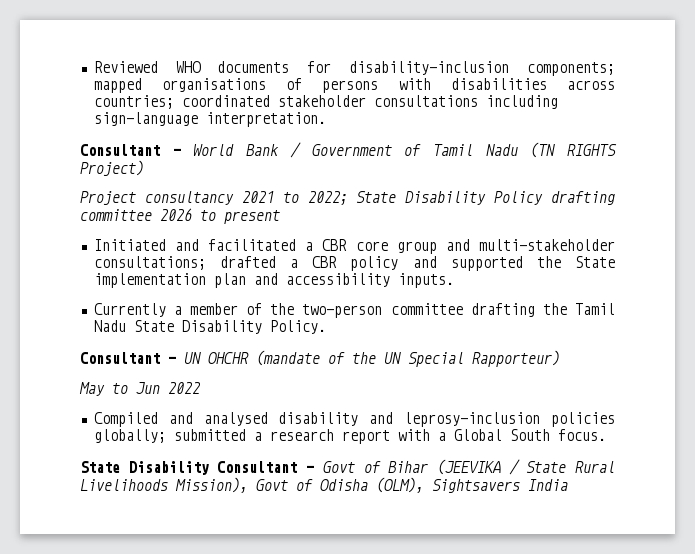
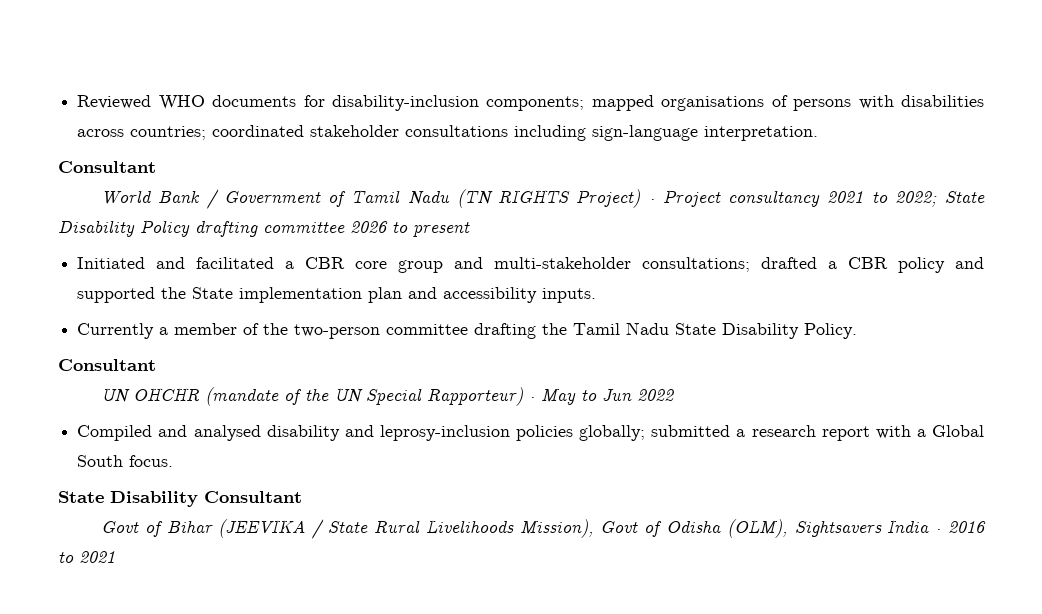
  Reviewed WHO documents for disability-inclusion components; mapped organisations of persons with disabilities across countries; coordinated stakeholder consultations including sign-language interpretation.
- Consultant — World Bank / Government of Tamil Nadu (TN RIGHTS Project)
- Project consultancy 2021 to 2022; State Disability Policy drafting committee 2026 to present
+ Consultant
+ World Bank / Government of Tamil Nadu (TN RIGHTS Project) · Project consultancy 2021 to 2022; State Disability Policy drafting committee 2026 to present
  Currently a member of the two-person committee drafting the Tamil Nadu State Disability Policy.
- Consultant — UN OHCHR (mandate of the UN Special Rapporteur)
- May to Jun 2022
+ Consultant
+ UN OHCHR (mandate of the UN Special Rapporteur) · May to Jun 2022
- State Disability Consultant — Govt of Bihar (JEEVIKA / State Rural Livelihoods Mission), Govt of Odisha (OLM), Sightsavers India
+ State Disability Consultant
+ Govt of Bihar (JEEVIKA / State Rural Livelihoods Mission), Govt of Odisha (OLM), Sightsavers India · 2016 to 2021

